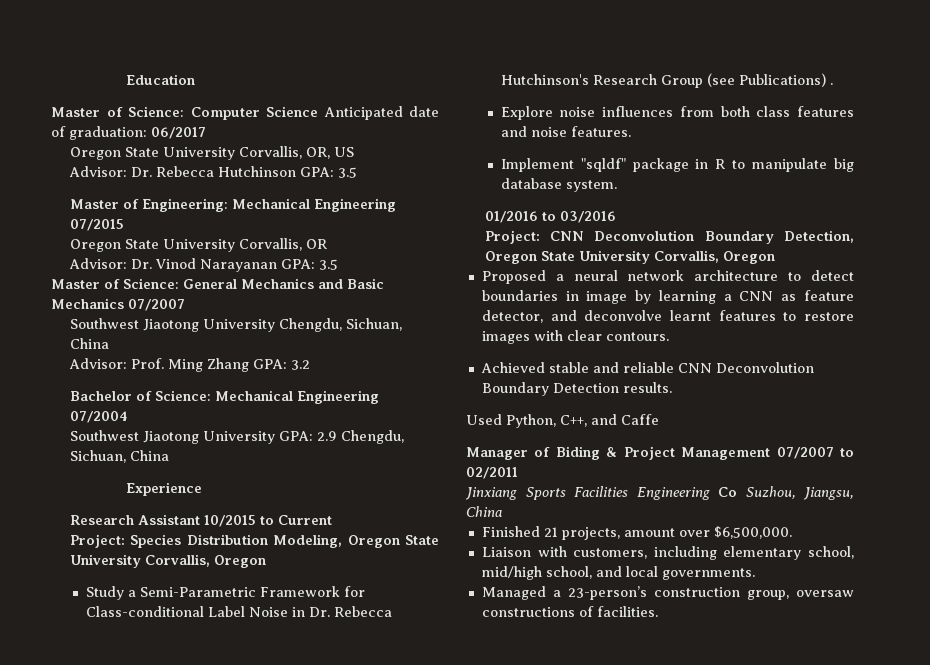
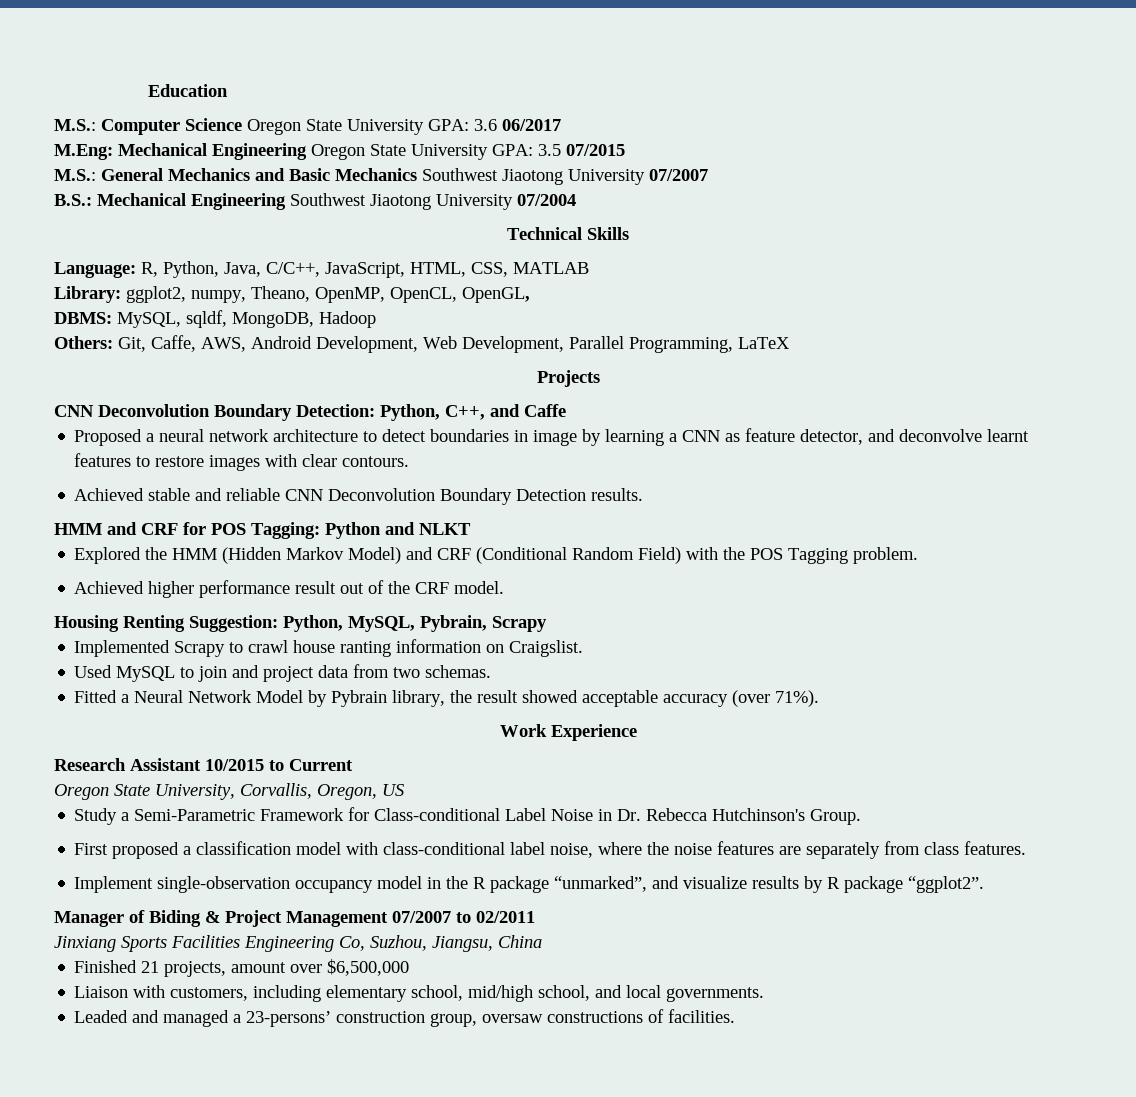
- Master of Science: Computer Science Anticipated date of graduation: 06/2017
- Oregon State University Corvallis, OR, US
- Advisor: Dr. Rebecca Hutchinson GPA: 3.5
- Master of Engineering: Mechanical Engineering 07/2015
- Oregon State University Corvallis, OR
- Advisor: Dr. Vinod Narayanan GPA: 3.5
- Master of Science: General Mechanics and Basic Mechanics 07/2007
- Southwest Jiaotong University Chengdu, Sichuan, China
- Advisor: Prof. Ming Zhang GPA: 3.2
- Bachelor of Science: Mechanical Engineering 07/2004
- Southwest Jiaotong University GPA: 2.9 Chengdu, Sichuan, China
- Experience
- Research Assistant 10/2015 to Current
- Project: Species Distribution Modeling, Oregon State University Corvallis, Oregon
- Study a Semi-Parametric Framework for Class-conditional Label Noise in Dr. Rebecca Hutchinson's Research Group (see Publications) .
- Explore noise influences from both class features and noise features.
- Implement "sqldf" package in R to manipulate big database system.
- 01/2016 to 03/2016
- Project: CNN Deconvolution Boundary Detection, Oregon State University Corvallis, Oregon
+ M.S.: Computer Science Oregon State University GPA: 3.6 06/2017
+ M.Eng: Mechanical Engineering Oregon State University GPA: 3.5 07/2015
+ M.S.: General Mechanics and Basic Mechanics Southwest Jiaotong University 07/2007
+ B.S.: Mechanical Engineering Southwest Jiaotong University 07/2004
+ Technical Skills
+ Language: R, Python, Java, C/C++, JavaScript, HTML, CSS, MATLAB
+ Library: ggplot2, numpy, Theano, OpenMP, OpenCL, OpenGL,
+ DBMS: MySQL, sqldf, MongoDB, Hadoop
+ Others: Git, Caffe, AWS, Android Development, Web Development, Parallel Programming, LaTeX
+ Projects
+ CNN Deconvolution Boundary Detection: Python, C++, and Caffe
- Used Python, C++, and Caffe
+ HMM and CRF for POS Tagging: Python and NLKT
+ Explored the HMM (Hidden Markov Model) and CRF (Conditional Random Field) with the POS Tagging problem.
+ Achieved higher performance result out of the CRF model.
+ Housing Renting Suggestion: Python, MySQL, Pybrain, Scrapy
+ Implemented Scrapy to crawl house ranting information on Craigslist.
+ Used MySQL to join and project data from two schemas.
+ Fitted a Neural Network Model by Pybrain library, the result showed acceptable accuracy (over 71%).
+ Work Experience
+ Research Assistant 10/2015 to Current
+ Oregon State University, Corvallis, Oregon, US
+ Study a Semi-Parametric Framework for Class-conditional Label Noise in Dr. Rebecca Hutchinson's Group.
+ First proposed a classification model with class-conditional label noise, where the noise features are separately from class features.
+ Implement single-observation occupancy model in the R package “unmarked”, and visualize results by R package “ggplot2”.
- Jinxiang Sports Facilities Engineering Co Suzhou, Jiangsu, China
+ Jinxiang Sports Facilities Engineering Co, Suzhou, Jiangsu, China
- Finished 21 projects, amount over $6,500,000.
+ Finished 21 projects, amount over $6,500,000
- Managed a 23-person’s construction group, oversaw constructions of facilities.
+ Leaded and managed a 23-persons’ construction group, oversaw constructions of facilities.

